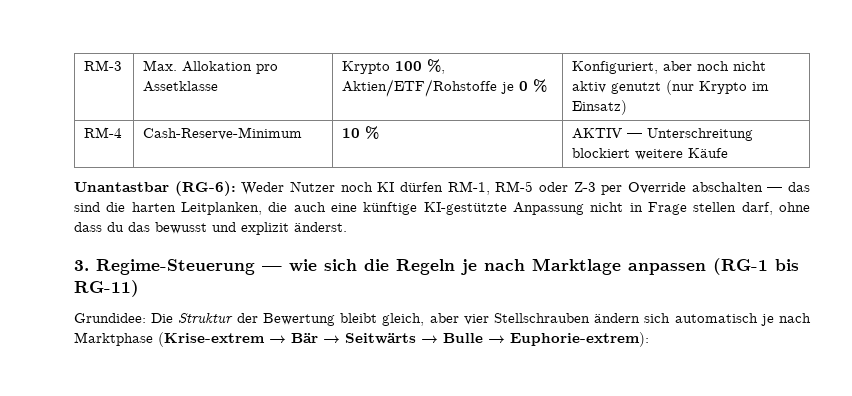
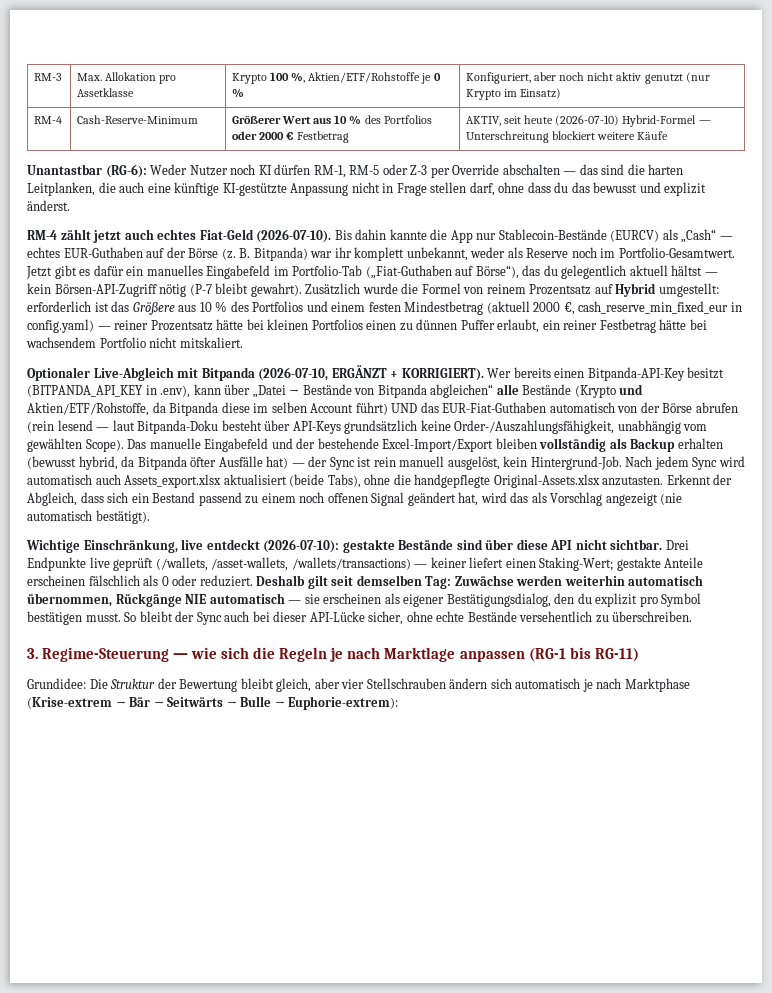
- RM-4 | Cash-Reserve-Minimum | 10 % | AKTIV — Unterschreitung blockiert weitere Käufe
+ RM-4 | Cash-Reserve-Minimum | Größerer Wert aus 10 % des Portfolios oder 2000 € Festbetrag | AKTIV, seit heute (2026-07-10) Hybrid-Formel — Unterschreitung blockiert weitere Käufe
+ RM-4 zählt jetzt auch echtes Fiat-Geld (2026-07-10). Bis dahin kannte die App nur Stablecoin-Bestände (EURCV) als „Cash“ — echtes EUR-Guthaben auf der Börse (z. B. Bitpanda) war ihr komplett unbekannt, weder als Reserve noch im Portfolio-Gesamtwert. Jetzt gibt es dafür ein manuelles Eingabefeld im Portfolio-Tab („Fiat-Guthaben auf Börse“), das du gelegentlich aktuell hältst — kein Börsen-API-Zugriff nötig (P-7 bleibt gewahrt). Zusätzlich wurde die Formel von reinem Prozentsatz auf Hybrid umgestellt: erforderlich ist das Größere aus 10 % des Portfolios und einem festen Mindestbetrag (aktuell 2000 €, cash_reserve_min_fixed_eur in config.yaml) — reiner Prozentsatz hätte bei kleinen Portfolios einen zu dünnen Puffer erlaubt, ein reiner Festbetrag hätte bei wachsendem Portfolio nicht mitskaliert.
+ Optionaler Live-Abgleich mit Bitpanda (2026-07-10, ERGÄNZT + KORRIGIERT). Wer bereits einen Bitpanda-API-Key besitzt (BITPANDA_API_KEY in .env), kann über „Datei → Bestände von Bitpanda abgleichen“ alle Bestände (Krypto und Aktien/ETF/Rohstoffe, da Bitpanda diese im selben Account führt) UND das EUR-Fiat-Guthaben automatisch von der Börse abrufen (rein lesend — laut Bitpanda-Doku besteht über API-Keys grundsätzlich keine Order-/Auszahlungsfähigkeit, unabhängig vom gewählten Scope). Das manuelle Eingabefeld und der bestehende Excel-Import/Export bleiben vollständig als Backup erhalten (bewusst hybrid, da Bitpanda öfter Ausfälle hat) — der Sync ist rein manuell ausgelöst, kein Hintergrund-Job. Nach jedem Sync wird automatisch auch Assets_export.xlsx aktualisiert (beide Tabs), ohne die handgepflegte Original-Assets.xlsx anzutasten. Erkennt der Abgleich, dass sich ein Bestand passend zu einem noch offenen Signal geändert hat, wird das als Vorschlag angezeigt (nie automatisch bestätigt).
+ Wichtige Einschränkung, live entdeckt (2026-07-10): gestakte Bestände sind über diese API nicht sichtbar. Drei Endpunkte live geprüft (/wallets, /asset-wallets, /wallets/transactions) — keiner liefert einen Staking-Wert; gestakte Anteile erscheinen fälschlich als 0 oder reduziert. Deshalb gilt seit demselben Tag: Zuwächse werden weiterhin automatisch übernommen, Rückgänge NIE automatisch — sie erscheinen als eigener Bestätigungsdialog, den du explizit pro Symbol bestätigen musst. So bleibt der Sync auch bei dieser API-Lücke sicher, ohne echte Bestände versehentlich zu überschreiben.

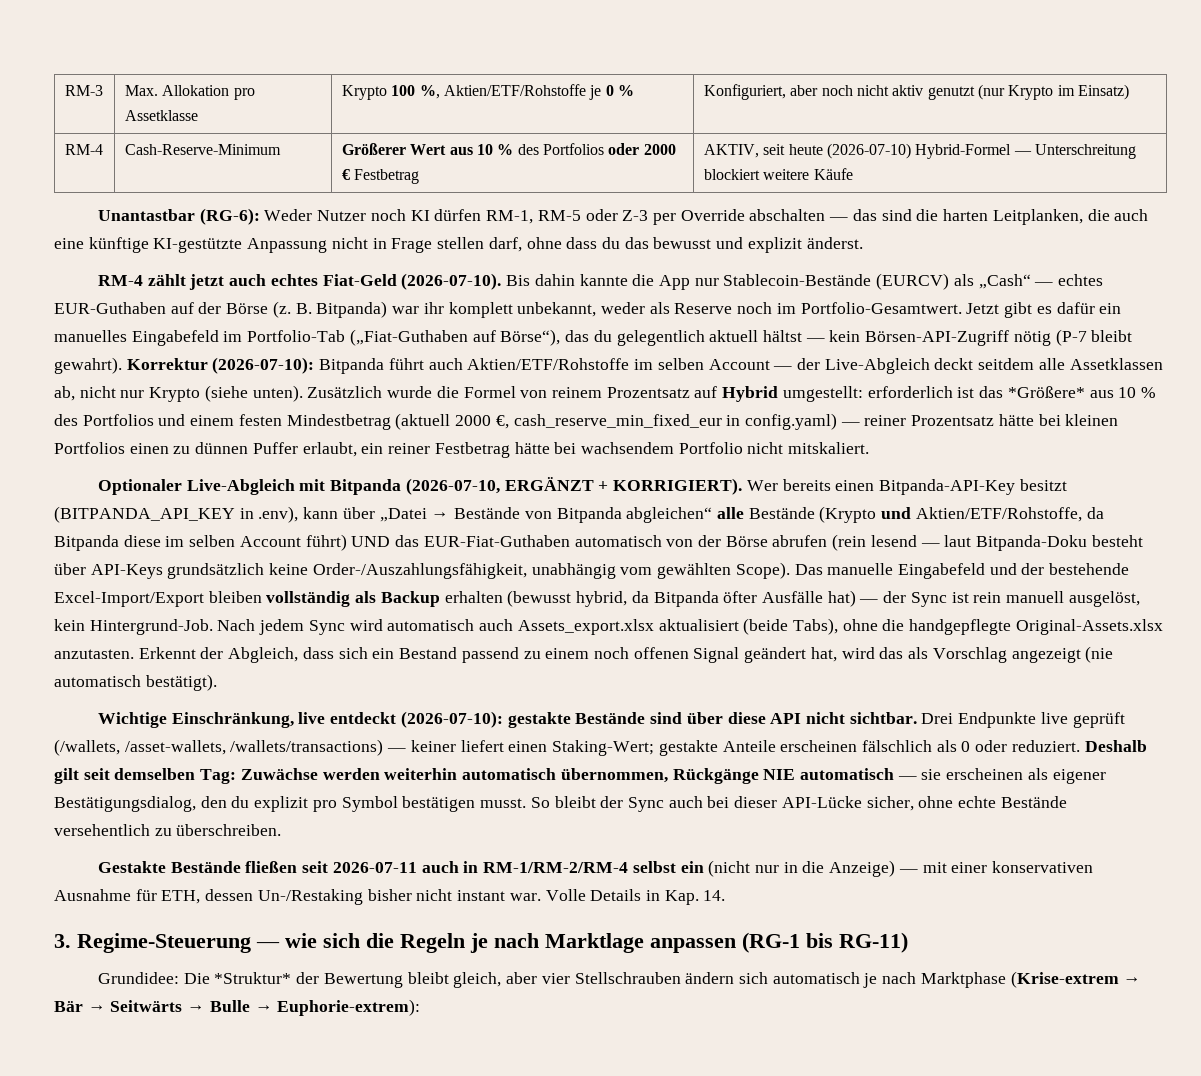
+ Korrektur (2026-07-10): Bitpanda führt auch Aktien/ETF/Rohstoffe im selben Account — der Live-Abgleich deckt seitdem alle Assetklassen ab, nicht nur Krypto (siehe unten).
- Zusätzlich wurde die Formel von reinem Prozentsatz auf Hybrid umgestellt: erforderlich ist das Größere aus 10 % des Portfolios und einem festen Mindestbetrag (aktuell 2000 €, cash_reserve_min_fixed_eur in config.yaml) — reiner Prozentsatz hätte bei kleinen Portfolios einen zu dünnen Puffer erlaubt, ein reiner Festbetrag hätte bei wachsendem Portfolio nicht mitskaliert.
+ Zusätzlich wurde die Formel von reinem Prozentsatz auf Hybrid umgestellt: erforderlich ist das *Größere* aus 10 % des Portfolios und einem festen Mindestbetrag (aktuell 2000 €, cash_reserve_min_fixed_eur in config.yaml) — reiner Prozentsatz hätte bei kleinen Portfolios einen zu dünnen Puffer erlaubt, ein reiner Festbetrag hätte bei wachsendem Portfolio nicht mitskaliert.
+ Gestakte Bestände fließen seit 2026-07-11 auch in RM-1/RM-2/RM-4 selbst ein (nicht nur in die Anzeige) — mit einer konservativen Ausnahme für ETH, dessen Un-/Restaking bisher nicht instant war. Volle Details in Kap. 14.
- Grundidee: Die Struktur der Bewertung bleibt gleich, aber vier Stellschrauben ändern sich automatisch je nach Marktphase (Krise-extrem → Bär → Seitwärts → Bulle → Euphorie-extrem):
+ Grundidee: Die *Struktur* der Bewertung bleibt gleich, aber vier Stellschrauben ändern sich automatisch je nach Marktphase (Krise-extrem → Bär → Seitwärts → Bulle → Euphorie-extrem):

